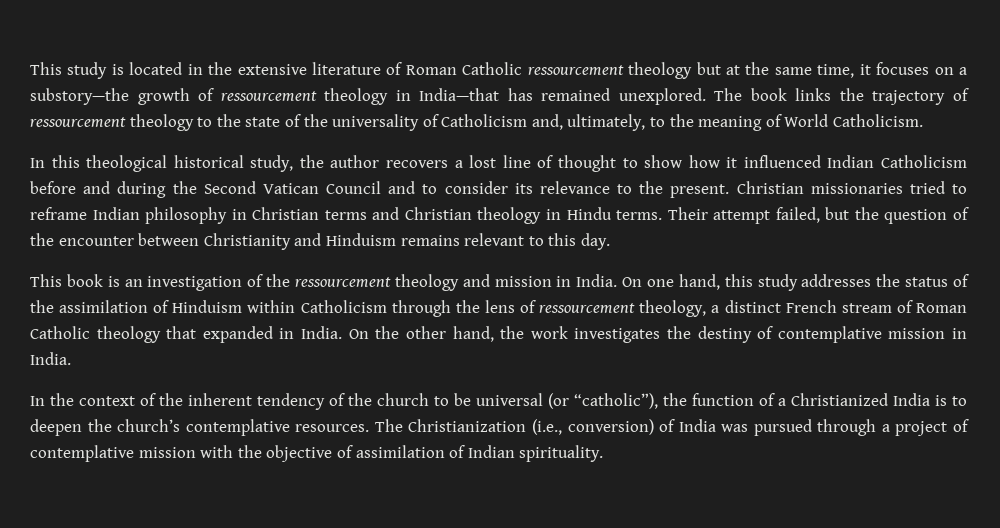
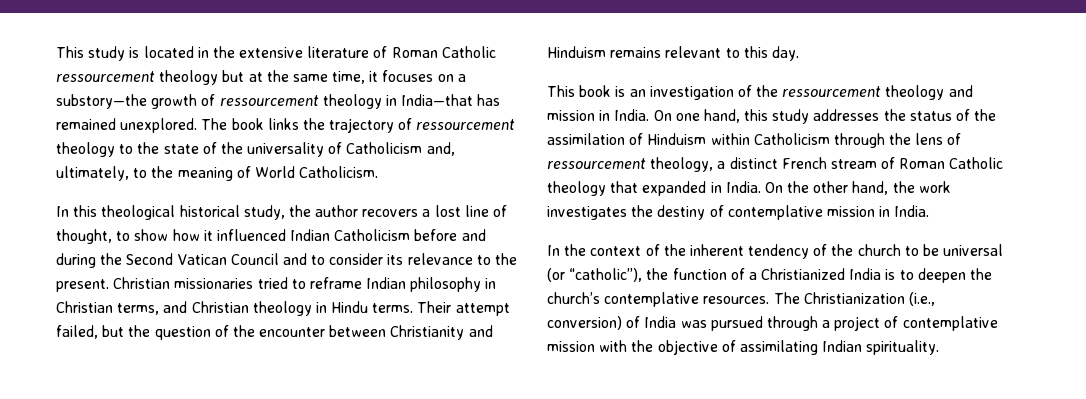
- In this theological historical study, the author recovers a lost line of thought to show how it influenced Indian Catholicism before and during the Second Vatican Council and to consider its relevance to the present.
+ In this theological historical study, the author recovers a lost line of thought, to show how it influenced Indian Catholicism before and during the Second Vatican Council and to consider its relevance to the present.
- Christian missionaries tried to reframe Indian philosophy in Christian terms and Christian theology in Hindu terms.
+ Christian missionaries tried to reframe Indian philosophy in Christian terms, and Christian theology in Hindu terms.
- The Christianization (i.e., conversion) of India was pursued through a project of contemplative mission with the objective of assimilation of Indian spirituality.
+ The Christianization (i.e., conversion) of India was pursued through a project of contemplative mission with the objective of assimilating Indian spirituality.

